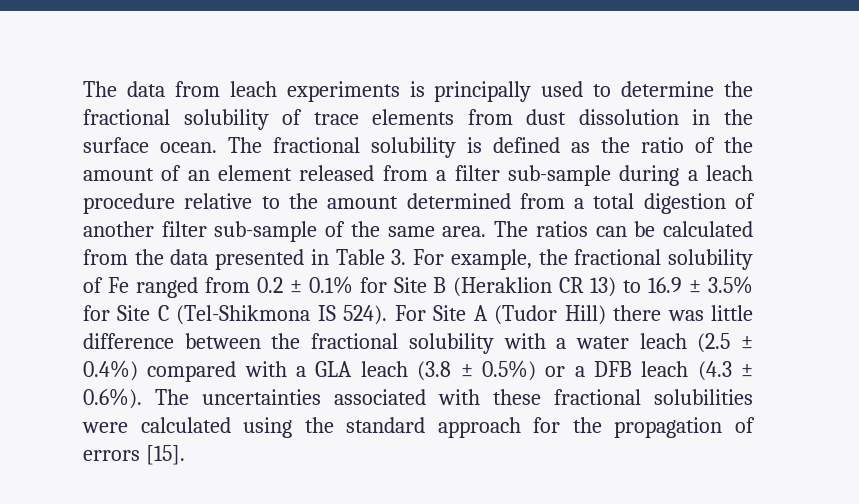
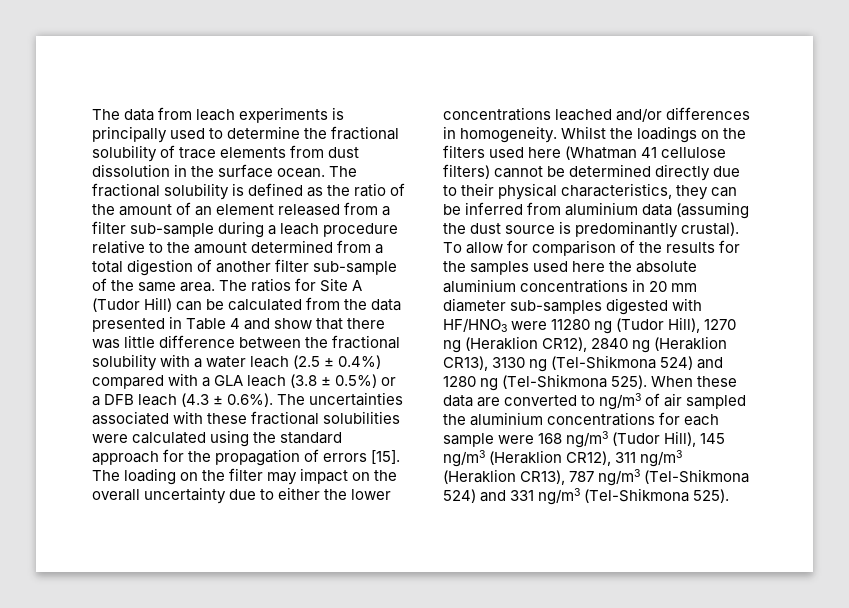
- The ratios can be calculated from the data presented in Table 3. For example, the fractional solubility of Fe ranged from 0.2 ± 0.1% for Site B (Heraklion CR 13) to 16.9 ± 3.5% for Site C (Tel-Shikmona IS 524). For Site A (Tudor Hill) there was little difference between the fractional solubility with a water leach (2.5 ± 0.4%) compared with a GLA leach (3.8 ± 0.5%) or a DFB leach (4.3 ± 0.6%). The uncertainties associated with these fractional solubilities were calculated using the standard approach for the propagation of errors [15].
+ The ratios for Site A (Tudor Hill) can be calculated from the data presented in Table 4 and show that there was little difference between the fractional solubility with a water leach (2.5 ± 0.4%) compared with a GLA leach (3.8 ± 0.5%) or a DFB leach (4.3 ± 0.6%). The uncertainties associated with these fractional solubilities were calculated using the standard approach for the propagation of errors [15].
+ The loading on the filter may impact on the overall uncertainty due to either the lower concentrations leached and/or differences in homogeneity. Whilst the loadings on the filters used here (Whatman 41 cellulose filters) cannot be determined directly due to their physical characteristics, they can be inferred from aluminium data (assuming the dust source is predominantly crustal). To allow for comparison of the results for the samples used here the absolute aluminium concentrations in 20 mm diameter sub-samples digested with HF/HNO3 were 11280 ng (Tudor Hill), 1270 ng (Heraklion CR12), 2840 ng (Heraklion CR13), 3130 ng (Tel-Shikmona 524) and 1280 ng (Tel-Shikmona 525). When these data are converted to ng/m3 of air sampled the aluminium concentrations for each sample were 168 ng/m3 (Tudor Hill), 145 ng/m3 (Heraklion CR12), 311 ng/m3 (Heraklion CR13), 787 ng/m3 (Tel-Shikmona 524) and 331 ng/m3 (Tel-Shikmona 525).

